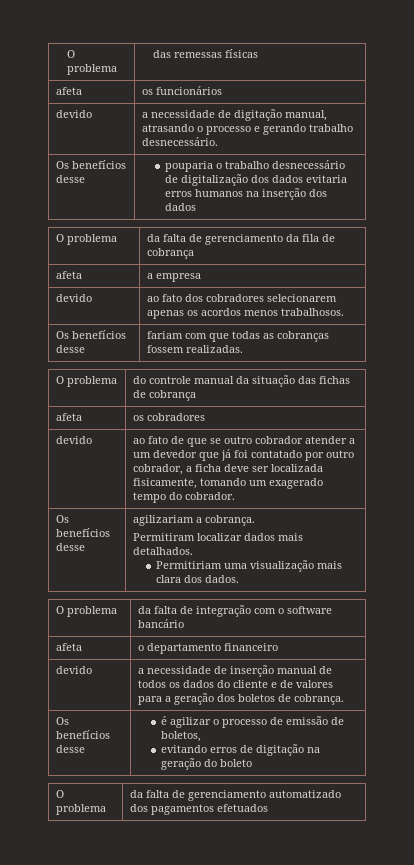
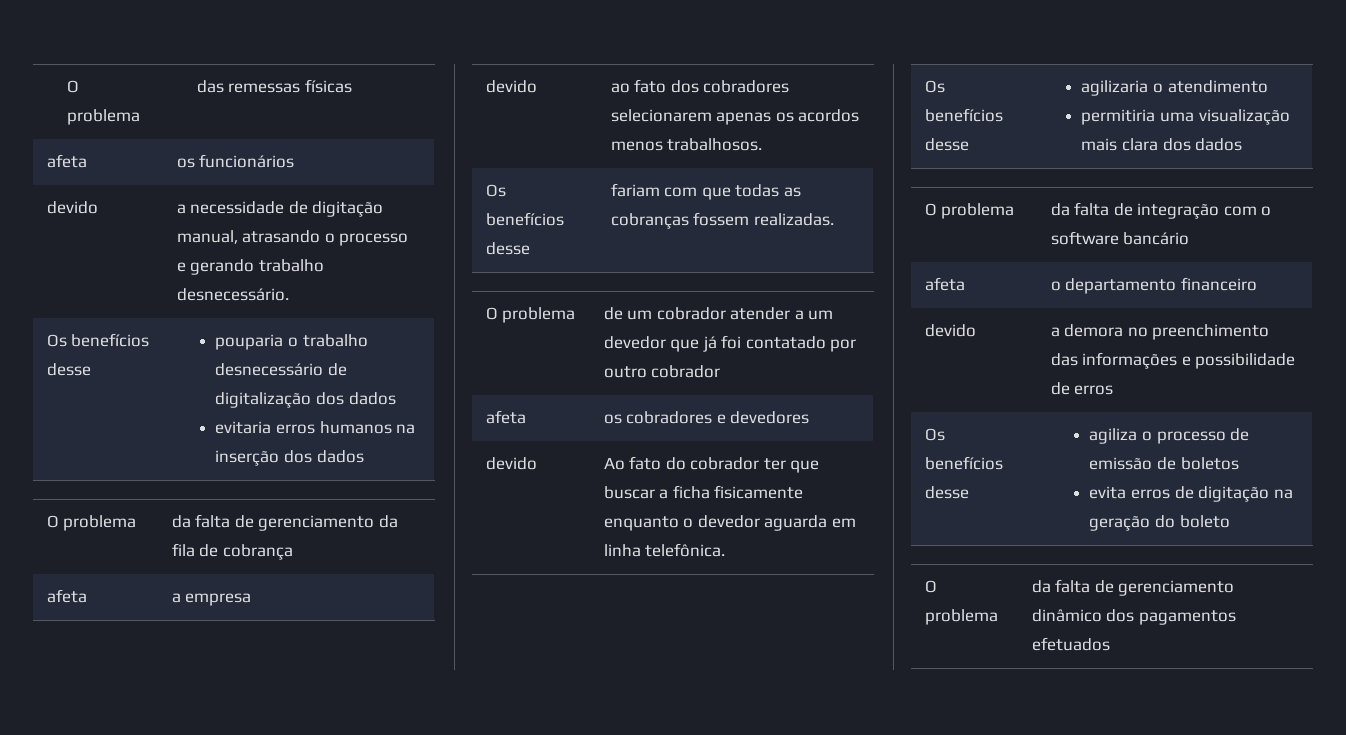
- Os benefícios desse | pouparia o trabalho desnecessário de digitalização dos dados evitaria erros humanos na inserção dos dados
+ Os benefícios desse | pouparia o trabalho desnecessário de digitalização dos dados
+ evitaria erros humanos na inserção dos dados
- O problema | do controle manual da situação das fichas de cobrança
- afeta | os cobradores
- devido | ao fato de que se outro cobrador atender a um devedor que já foi contatado por outro cobrador, a ficha deve ser localizada fisicamente, tomando um exagerado tempo do cobrador.
- Os benefícios desse | agilizariam a cobrança.
- Permitiram localizar dados mais detalhados.
- Permitiriam uma visualização mais clara dos dados.
+ O problema | de um cobrador atender a um devedor que já foi contatado por outro cobrador
+ afeta | os cobradores e devedores
+ devido | Ao fato do cobrador ter que buscar a ficha fisicamente enquanto o devedor aguarda em linha telefônica.
+ Os benefícios desse | agilizaria o atendimento
+ permitiria uma visualização mais clara dos dados
- devido | a necessidade de inserção manual de todos os dados do cliente e de valores para a geração dos boletos de cobrança.
- Os benefícios desse | é agilizar o processo de emissão de boletos,
- evitando erros de digitação na geração do boleto
+ devido | a demora no preenchimento das informações e possibilidade de erros
+ Os benefícios desse | agiliza o processo de emissão de boletos
+ evita erros de digitação na geração do boleto
- O problema | da falta de gerenciamento automatizado dos pagamentos efetuados
+ O problema | da falta de gerenciamento dinâmico dos pagamentos efetuados

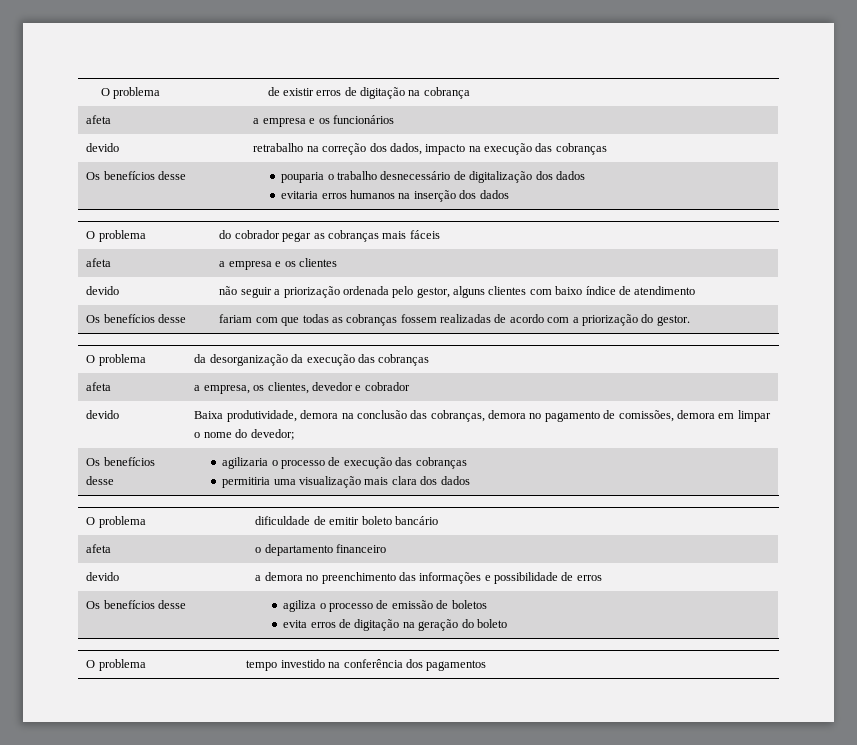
- O problema | das remessas físicas
- afeta | os funcionários
- devido | a necessidade de digitação manual, atrasando o processo e gerando trabalho desnecessário.
+ O problema | de existir erros de digitação na cobrança
+ afeta | a empresa e os funcionários
+ devido | retrabalho na correção dos dados, impacto na execução das cobranças
- O problema | da falta de gerenciamento da fila de cobrança
- afeta | a empresa
- devido | ao fato dos cobradores selecionarem apenas os acordos menos trabalhosos.
+ O problema | do cobrador pegar as cobranças mais fáceis
+ afeta | a empresa e os clientes
+ devido | não seguir a priorização ordenada pelo gestor, alguns clientes com baixo índice de atendimento
- Os benefícios desse | fariam com que todas as cobranças fossem realizadas.
- O problema | de um cobrador atender a um devedor que já foi contatado por outro cobrador
- afeta | os cobradores e devedores
- devido | Ao fato do cobrador ter que buscar a ficha fisicamente enquanto o devedor aguarda em linha telefônica.
+ Os benefícios desse | fariam com que todas as cobranças fossem realizadas de acordo com a priorização do gestor.
+ O problema | da desorganização da execução das cobranças
+ afeta | a empresa, os clientes, devedor e cobrador
+ devido | Baixa produtividade, demora na conclusão das cobranças, demora no pagamento de comissões, demora em limpar o nome do devedor;
- Os benefícios desse | agilizaria o atendimento
+ Os benefícios desse | agilizaria o processo de execução das cobranças
- O problema | da falta de integração com o software bancário
+ O problema | dificuldade de emitir boleto bancário
- O problema | da falta de gerenciamento dinâmico dos pagamentos efetuados
+ O problema | tempo investido na conferência dos pagamentos

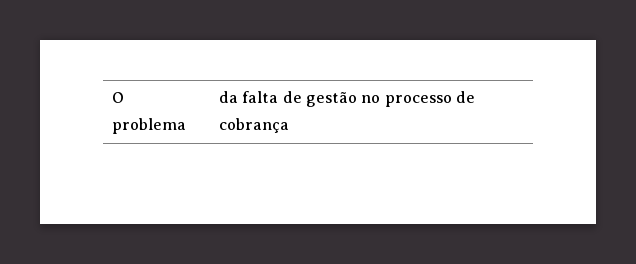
- O problema | de existir erros de digitação na cobrança
- afeta | a empresa e os funcionários
- devido | retrabalho na correção dos dados, impacto na execução das cobranças
- Os benefícios desse | pouparia o trabalho desnecessário de digitalização dos dados
- evitaria erros humanos na inserção dos dados
- O problema | do cobrador pegar as cobranças mais fáceis
- afeta | a empresa e os clientes
- devido | não seguir a priorização ordenada pelo gestor, alguns clientes com baixo índice de atendimento
- Os benefícios desse | fariam com que todas as cobranças fossem realizadas de acordo com a priorização do gestor.
- O problema | da desorganização da execução das cobranças
- afeta | a empresa, os clientes, devedor e cobrador
- devido | Baixa produtividade, demora na conclusão das cobranças, demora no pagamento de comissões, demora em limpar o nome do devedor;
- Os benefícios desse | agilizaria o processo de execução das cobranças
- permitiria uma visualização mais clara dos dados
- O problema | dificuldade de emitir boleto bancário
- afeta | o departamento financeiro
- devido | a demora no preenchimento das informações e possibilidade de erros
- Os benefícios desse | agiliza o processo de emissão de boletos
- evita erros de digitação na geração do boleto
- O problema | tempo investido na conferência dos pagamentos
+ O problema | da falta de gestão no processo de cobrança

